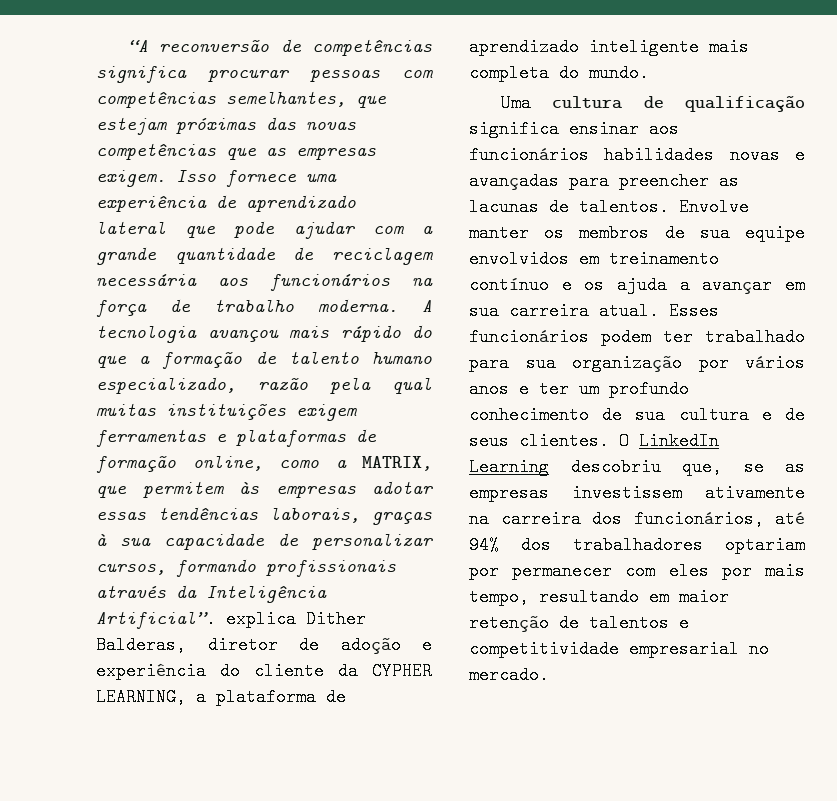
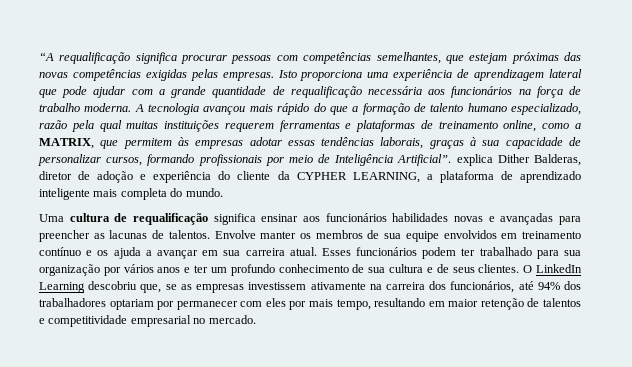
- “A reconversão de competências significa procurar pessoas com competências semelhantes, que estejam próximas das novas competências que as empresas exigem. Isso fornece uma experiência de aprendizado lateral que pode ajudar com a grande quantidade de reciclagem necessária aos funcionários na força de trabalho moderna.
+ “A requalificação significa procurar pessoas com competências semelhantes, que estejam próximas das novas competências exigidas pelas empresas. Isto proporciona uma experiência de aprendizagem lateral que pode ajudar com a grande quantidade de requalificação necessária aos funcionários na força de trabalho moderna.
- A tecnologia avançou mais rápido do que a formação de talento humano especializado, razão pela qual muitas instituições exigem ferramentas e plataformas de formação online, como a MATRIX, que permitem às empresas adotar essas tendências laborais, graças à sua capacidade de personalizar cursos, formando profissionais através da Inteligência Artificial”. explica Dither Balderas, diretor de adoção e experiência do cliente da CYPHER LEARNING, a plataforma de aprendizado inteligente mais completa do mundo.
+ A tecnologia avançou mais rápido do que a formação de talento humano especializado, razão pela qual muitas instituições requerem ferramentas e plataformas de treinamento online, como a MATRIX, que permitem às empresas adotar essas tendências laborais, graças à sua capacidade de personalizar cursos, formando profissionais por meio de Inteligência Artificial”. explica Dither Balderas, diretor de adoção e experiência do cliente da CYPHER LEARNING, a plataforma de aprendizado inteligente mais completa do mundo.
- Uma cultura de qualificação significa ensinar aos funcionários habilidades novas e avançadas para preencher as lacunas de talentos.
+ Uma cultura de requalificação significa ensinar aos funcionários habilidades novas e avançadas para preencher as lacunas de talentos.

